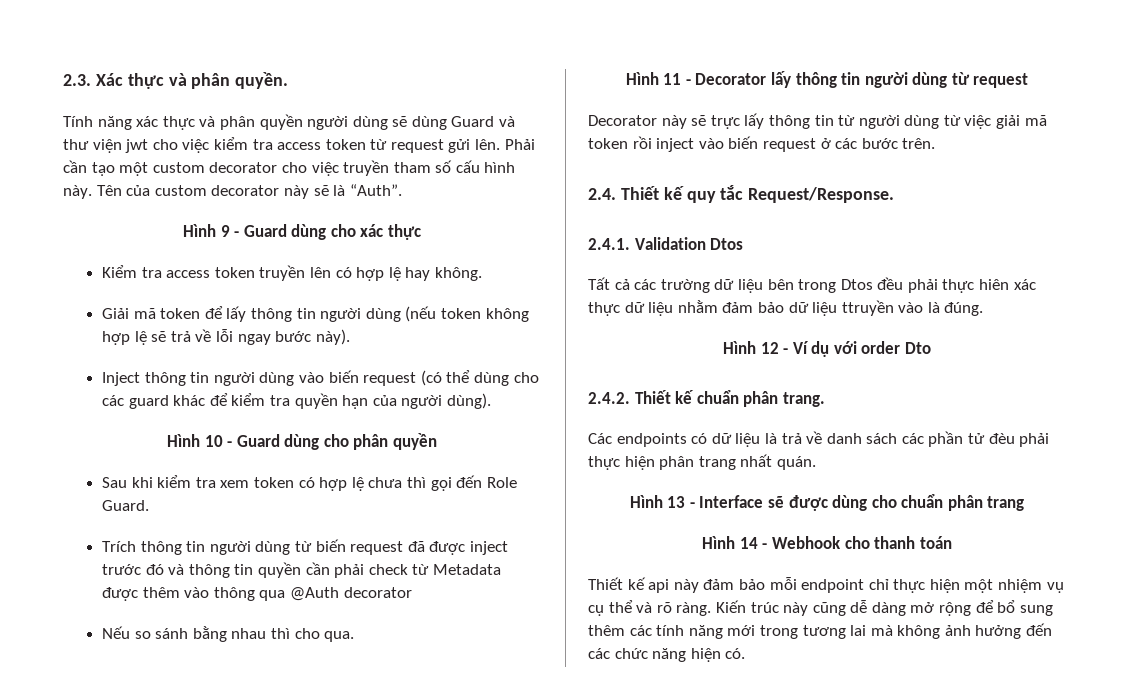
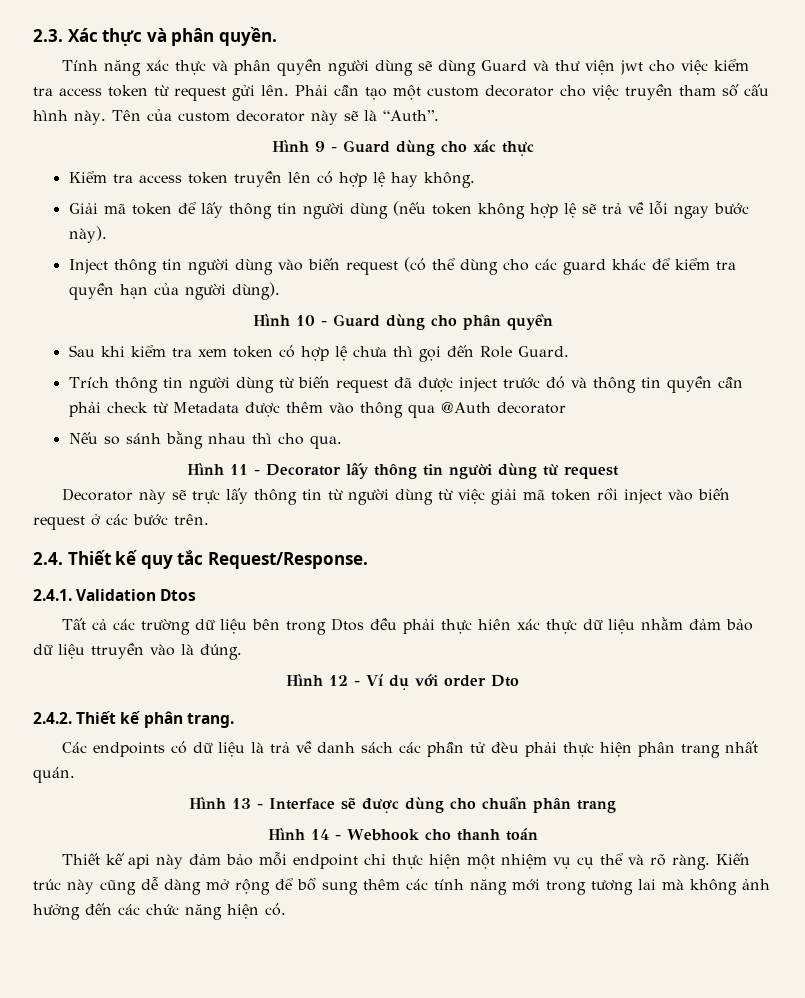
- 2.4.2. Thiết kế chuẩn phân trang.
+ 2.4.2. Thiết kế phân trang.

